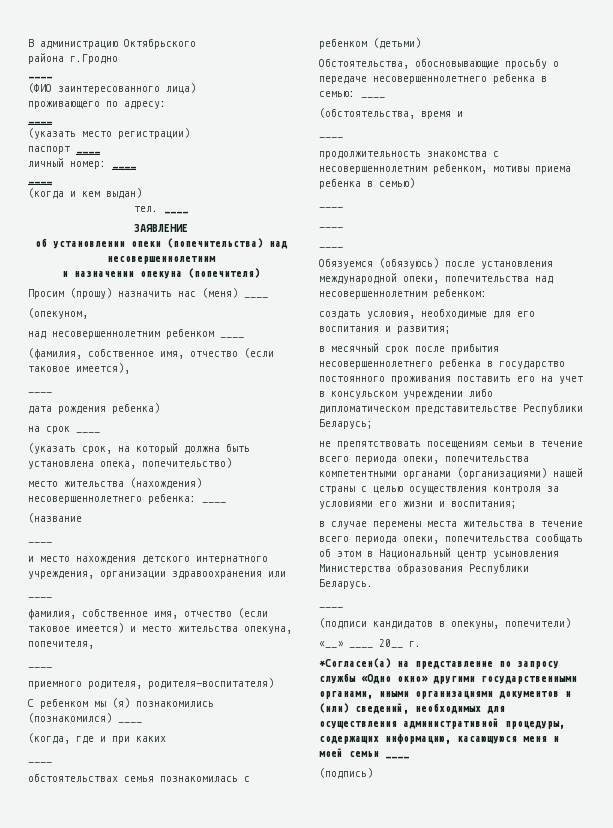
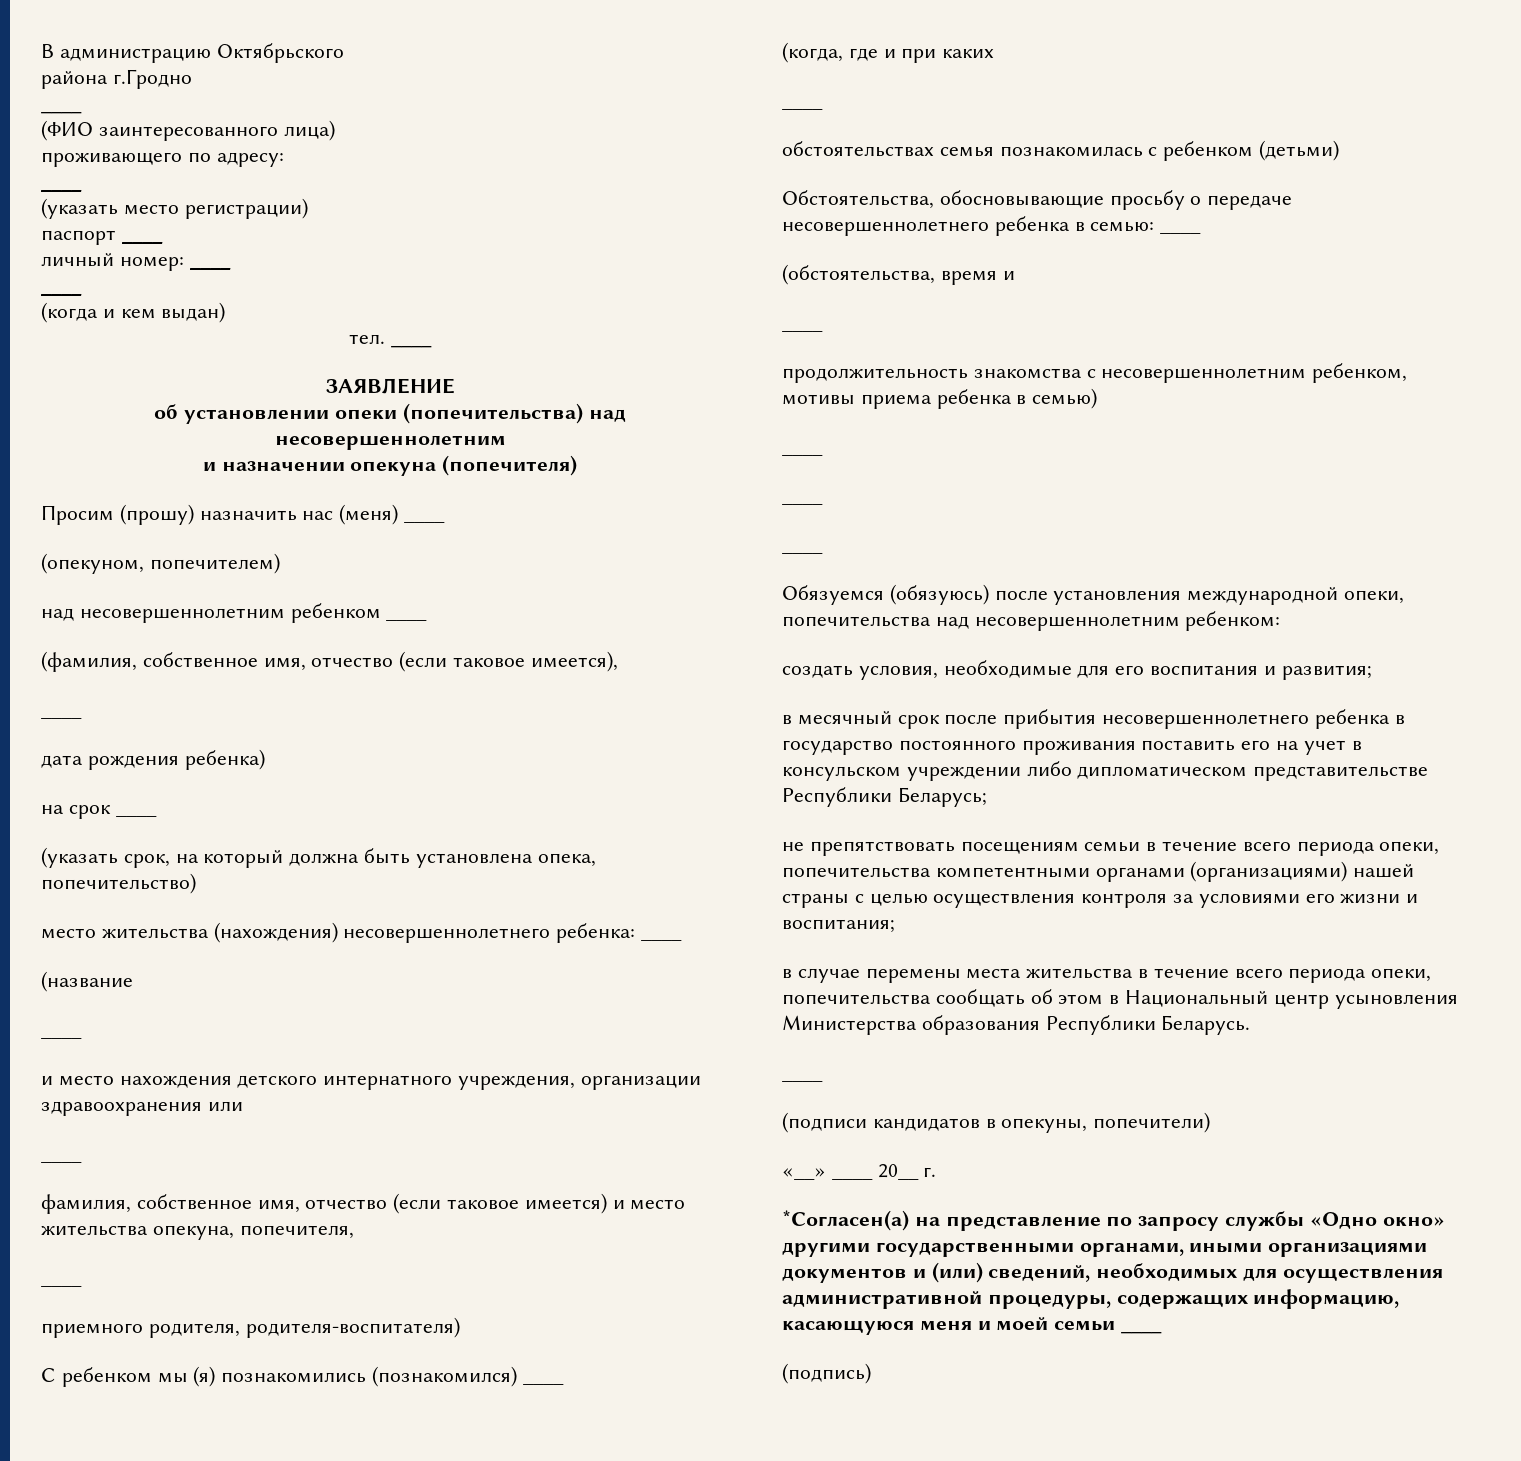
- (опекуном,
+ (опекуном, попечителем)

